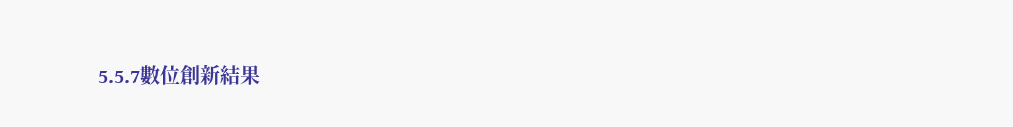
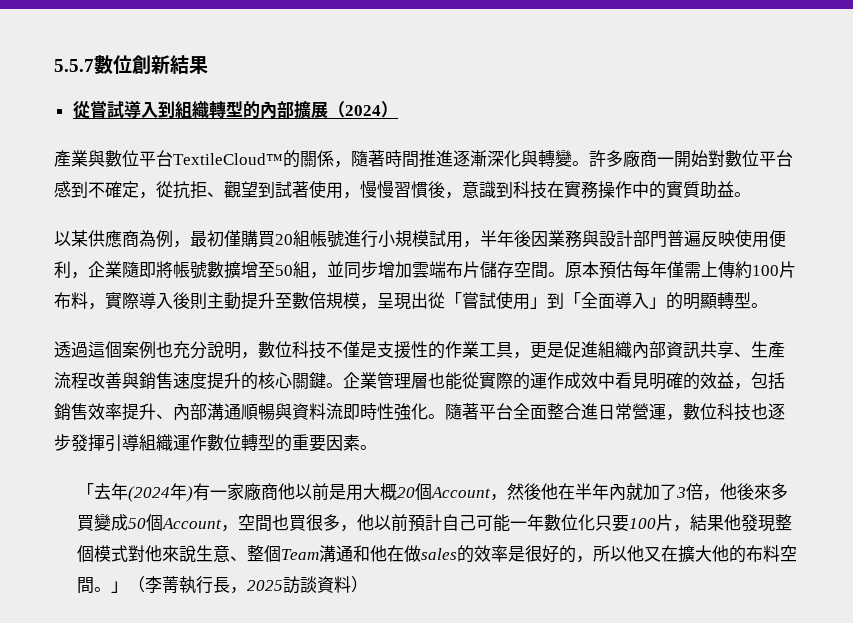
+ 從嘗試導入到組織轉型的內部擴展（2024）
+ 產業與數位平台TextileCloud™的關係，隨著時間推進逐漸深化與轉變。許多廠商一開始對數位平台感到不確定，從抗拒、觀望到試著使用，慢慢習慣後，意識到科技在實務操作中的實質助益。
+ 以某供應商為例，最初僅購買20組帳號進行小規模試用，半年後因業務與設計部門普遍反映使用便利，企業隨即將帳號數擴增至50組，並同步增加雲端布片儲存空間。原本預估每年僅需上傳約100片布料，實際導入後則主動提升至數倍規模，呈現出從「嘗試使用」到「全面導入」的明顯轉型。
+ 透過這個案例也充分說明，數位科技不僅是支援性的作業工具，更是促進組織內部資訊共享、生產流程改善與銷售速度提升的核心關鍵。企業管理層也能從實際的運作成效中看見明確的效益，包括銷售效率提升、內部溝通順暢與資料流即時性強化。隨著平台全面整合進日常營運，數位科技也逐步發揮引導組織運作數位轉型的重要因素。
+ 「去年(2024年)有一家廠商他以前是用大概20個Account，然後他在半年內就加了3倍，他後來多買變成50個Account，空間也買很多，他以前預計自己可能一年數位化只要100片，結果他發現整個模式對他來說生意、整個Team溝通和他在做sales的效率是很好的，所以他又在擴大他的布料空間。」（李菁執行長，2025訪談資料）

